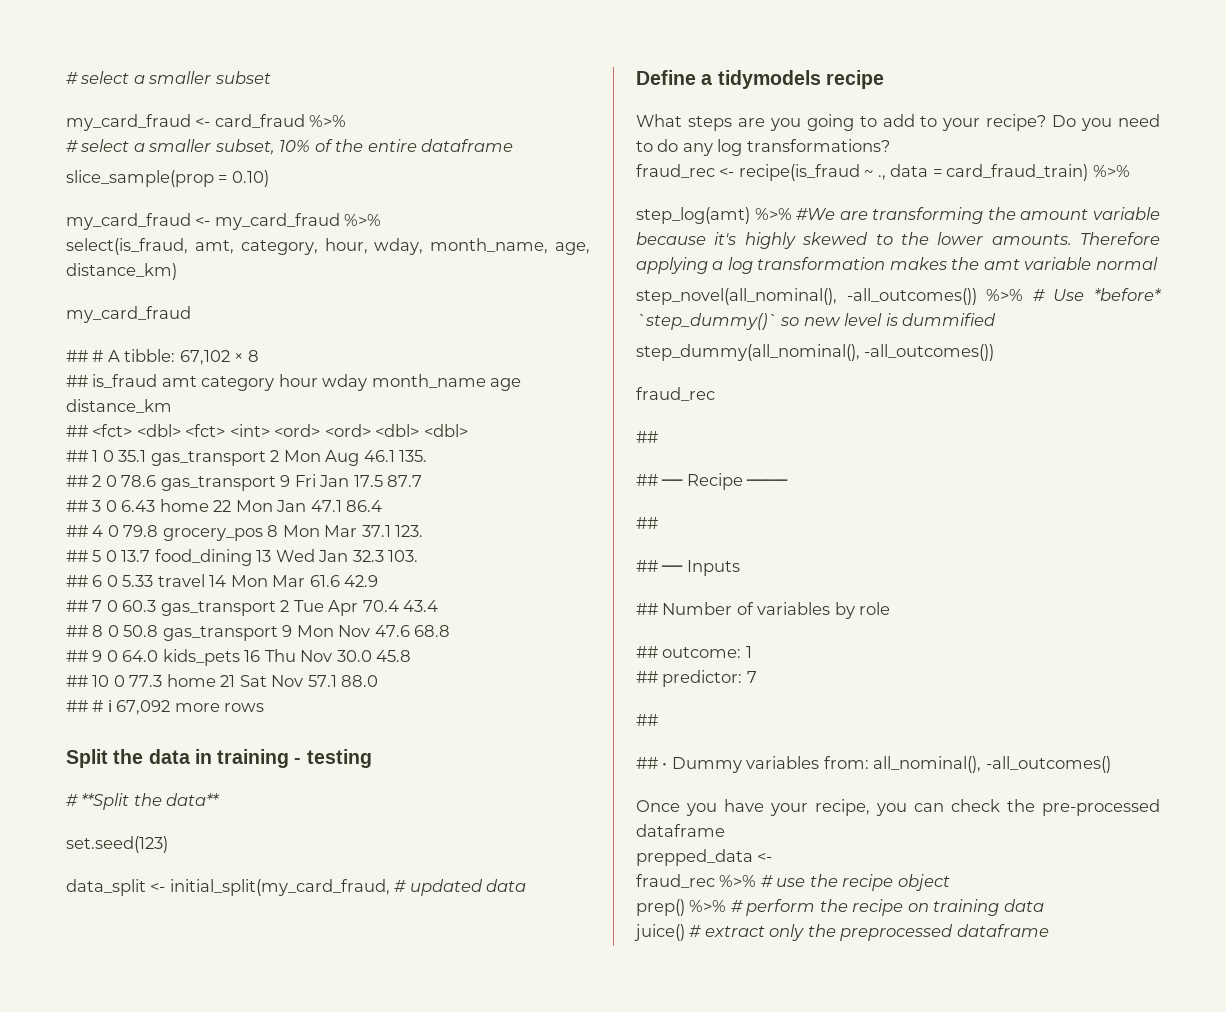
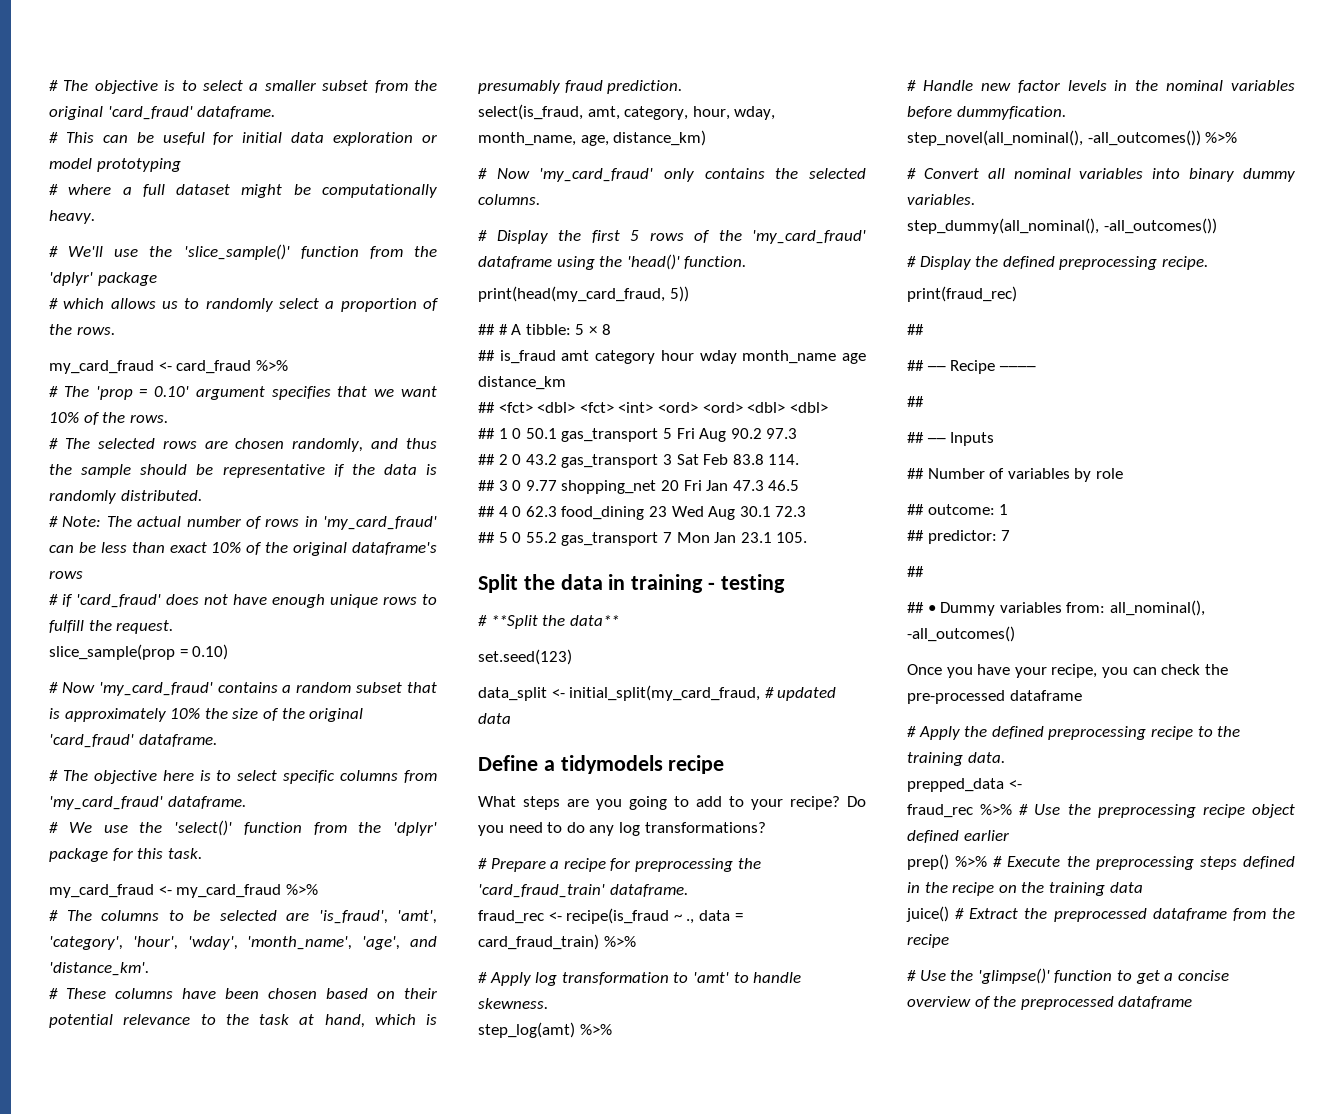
- # select a smaller subset
+ # The objective is to select a smaller subset from the original 'card_fraud' dataframe.
+ # This can be useful for initial data exploration or model prototyping
+ # where a full dataset might be computationally heavy.
+ # We'll use the 'slice_sample()' function from the 'dplyr' package
+ # which allows us to randomly select a proportion of the rows.
- # select a smaller subset, 10% of the entire dataframe
+ # The 'prop = 0.10' argument specifies that we want 10% of the rows.
+ # The selected rows are chosen randomly, and thus the sample should be representative if the data is randomly distributed.
+ # Note: The actual number of rows in 'my_card_fraud' can be less than exact 10% of the original dataframe's rows
+ # if 'card_fraud' does not have enough unique rows to fulfill the request.
  slice_sample(prop = 0.10)
+ # Now 'my_card_fraud' contains a random subset that is approximately 10% the size of the original 'card_fraud' dataframe.
+ # The objective here is to select specific columns from 'my_card_fraud' dataframe.
+ # We use the 'select()' function from the 'dplyr' package for this task.
  my_card_fraud <- my_card_fraud %>%
+ # The columns to be selected are 'is_fraud', 'amt', 'category', 'hour', 'wday', 'month_name', 'age', and 'distance_km'.
+ # These columns have been chosen based on their potential relevance to the task at hand, which is presumably fraud prediction.
  select(is_fraud, amt, category, hour, wday, month_name, age, distance_km)
- my_card_fraud
+ # Now 'my_card_fraud' only contains the selected columns.
+ # Display the first 5 rows of the 'my_card_fraud' dataframe using the 'head()' function.
+ print(head(my_card_fraud, 5))
- ## # A tibble: 67,102 × 8
+ ## # A tibble: 5 × 8
- ## 1 0 35.1 gas_transport 2 Mon Aug 46.1 135.
- ## 2 0 78.6 gas_transport 9 Fri Jan 17.5 87.7
- ## 3 0 6.43 home 22 Mon Jan 47.1 86.4
- ## 4 0 79.8 grocery_pos 8 Mon Mar 37.1 123.
- ## 5 0 13.7 food_dining 13 Wed Jan 32.3 103.
- ## 6 0 5.33 travel 14 Mon Mar 61.6 42.9
- ## 7 0 60.3 gas_transport 2 Tue Apr 70.4 43.4
- ## 8 0 50.8 gas_transport 9 Mon Nov 47.6 68.8
- ## 9 0 64.0 kids_pets 16 Thu Nov 30.0 45.8
- ## 10 0 77.3 home 21 Sat Nov 57.1 88.0
- ## # ℹ 67,092 more rows
+ ## 1 0 50.1 gas_transport 5 Fri Aug 90.2 97.3
+ ## 2 0 43.2 gas_transport 3 Sat Feb 83.8 114.
+ ## 3 0 9.77 shopping_net 20 Fri Jan 47.3 46.5
+ ## 4 0 62.3 food_dining 23 Wed Aug 30.1 72.3
+ ## 5 0 55.2 gas_transport 7 Mon Jan 23.1 105.
+ # Prepare a recipe for preprocessing the 'card_fraud_train' dataframe.
- step_log(amt) %>% #We are transforming the amount variable because it's highly skewed to the lower amounts. Therefore applying a log transformation makes the amt variable normal
- step_novel(all_nominal(), -all_outcomes()) %>% # Use *before* `step_dummy()` so new level is dummified
+ # Apply log transformation to 'amt' to handle skewness.
+ step_log(amt) %>%
+ # Handle new factor levels in the nominal variables before dummyfication.
+ step_novel(all_nominal(), -all_outcomes()) %>%
+ # Convert all nominal variables into binary dummy variables.
  step_dummy(all_nominal(), -all_outcomes())
- fraud_rec
+ # Display the defined preprocessing recipe.
+ print(fraud_rec)
+ # Apply the defined preprocessing recipe to the training data.
- fraud_rec %>% # use the recipe object
+ fraud_rec %>% # Use the preprocessing recipe object defined earlier
- prep() %>% # perform the recipe on training data
+ prep() %>% # Execute the preprocessing steps defined in the recipe on the training data
- juice() # extract only the preprocessed dataframe
+ juice() # Extract the preprocessed dataframe from the recipe
+ # Use the 'glimpse()' function to get a concise overview of the preprocessed dataframe

